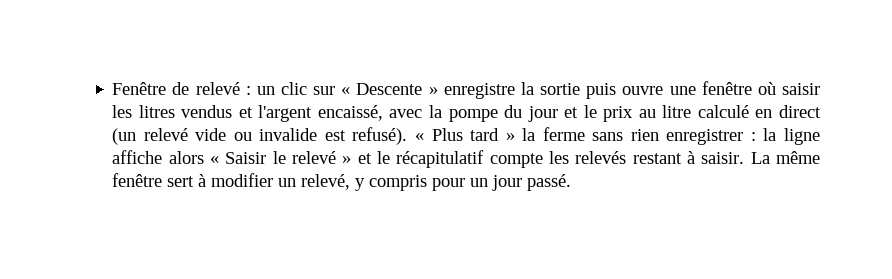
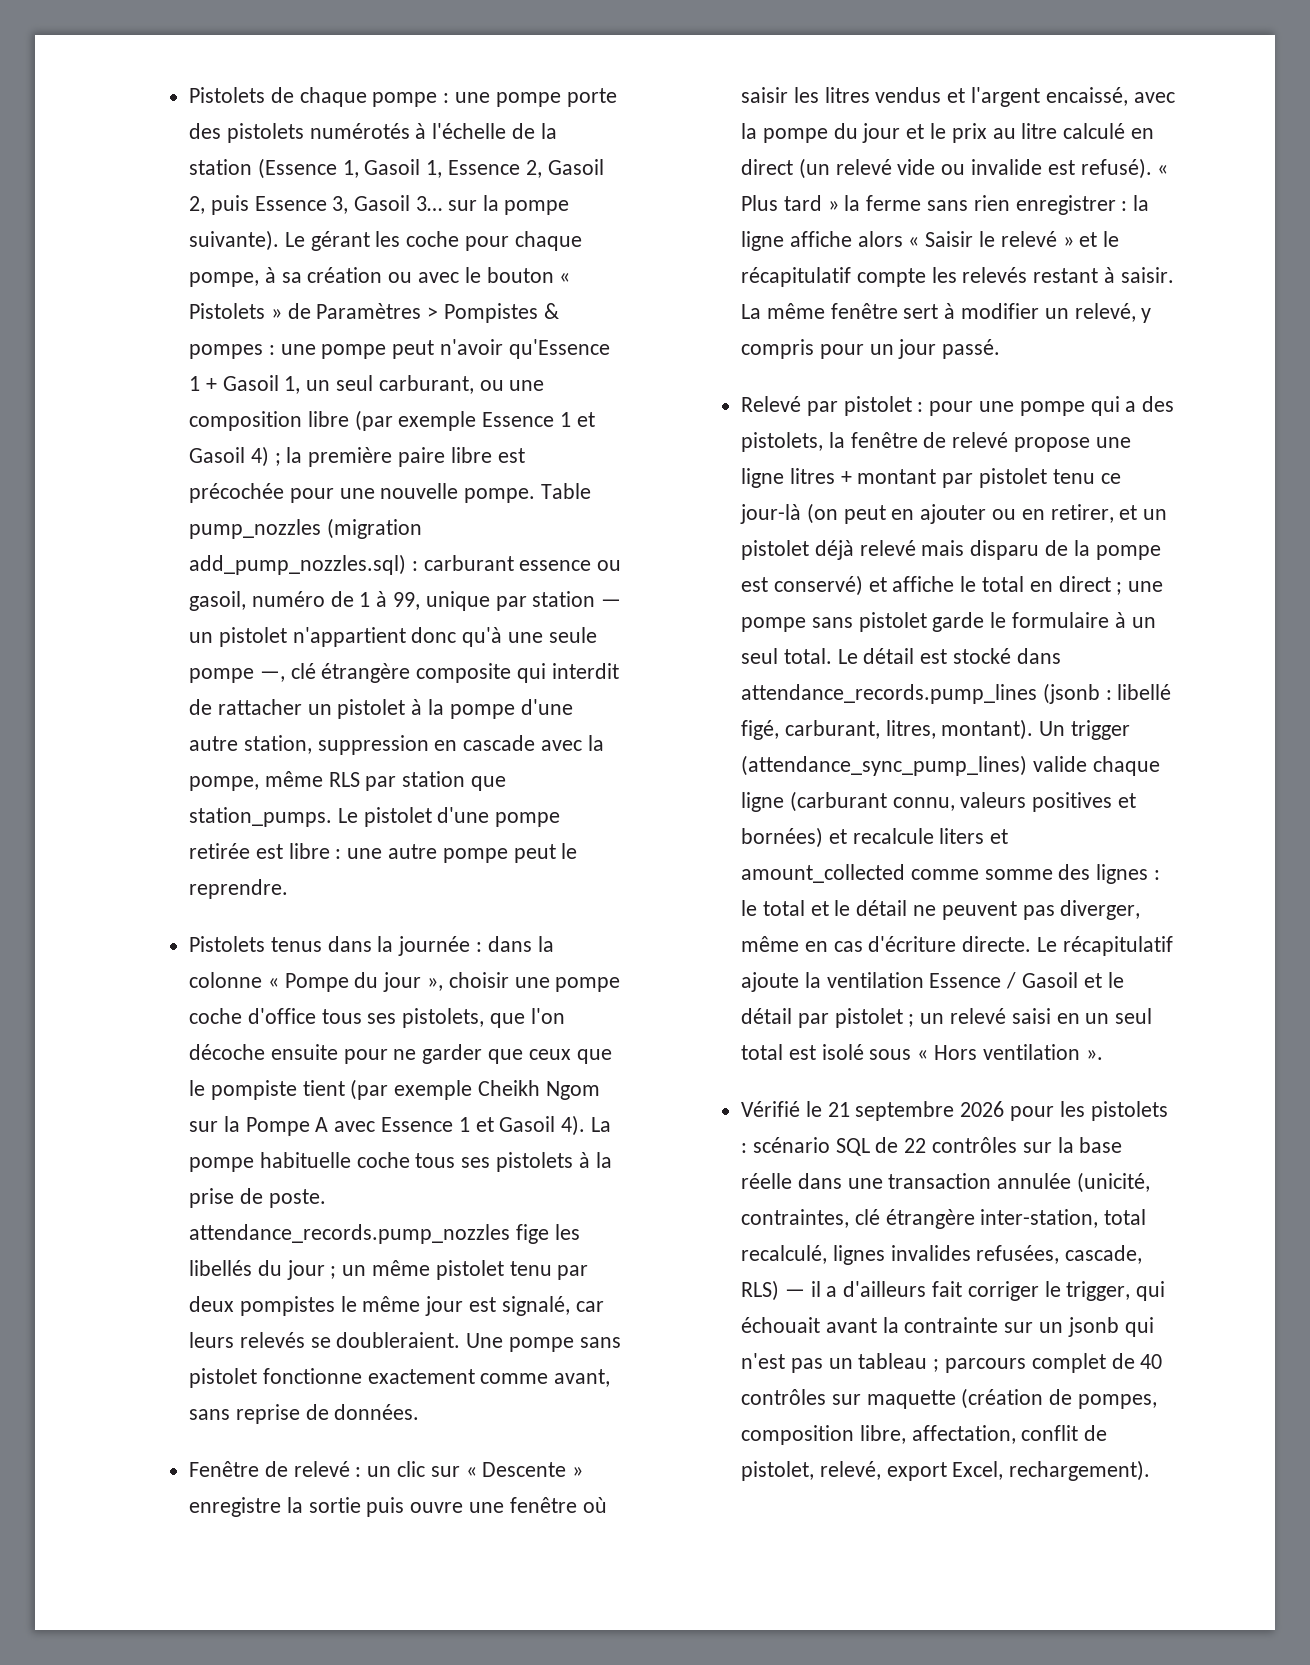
+ Pistolets de chaque pompe : une pompe porte des pistolets numérotés à l'échelle de la station (Essence 1, Gasoil 1, Essence 2, Gasoil 2, puis Essence 3, Gasoil 3… sur la pompe suivante). Le gérant les coche pour chaque pompe, à sa création ou avec le bouton « Pistolets » de Paramètres > Pompistes & pompes : une pompe peut n'avoir qu'Essence 1 + Gasoil 1, un seul carburant, ou une composition libre (par exemple Essence 1 et Gasoil 4) ; la première paire libre est précochée pour une nouvelle pompe. Table pump_nozzles (migration add_pump_nozzles.sql) : carburant essence ou gasoil, numéro de 1 à 99, unique par station — un pistolet n'appartient donc qu'à une seule pompe —, clé étrangère composite qui interdit de rattacher un pistolet à la pompe d'une autre station, suppression en cascade avec la pompe, même RLS par station que station_pumps. Le pistolet d'une pompe retirée est libre : une autre pompe peut le reprendre.
+ Pistolets tenus dans la journée : dans la colonne « Pompe du jour », choisir une pompe coche d'office tous ses pistolets, que l'on décoche ensuite pour ne garder que ceux que le pompiste tient (par exemple Cheikh Ngom sur la Pompe A avec Essence 1 et Gasoil 4). La pompe habituelle coche tous ses pistolets à la prise de poste. attendance_records.pump_nozzles fige les libellés du jour ; un même pistolet tenu par deux pompistes le même jour est signalé, car leurs relevés se doubleraient. Une pompe sans pistolet fonctionne exactement comme avant, sans reprise de données.
+ Relevé par pistolet : pour une pompe qui a des pistolets, la fenêtre de relevé propose une ligne litres + montant par pistolet tenu ce jour-là (on peut en ajouter ou en retirer, et un pistolet déjà relevé mais disparu de la pompe est conservé) et affiche le total en direct ; une pompe sans pistolet garde le formulaire à un seul total. Le détail est stocké dans attendance_records.pump_lines (jsonb : libellé figé, carburant, litres, montant). Un trigger (attendance_sync_pump_lines) valide chaque ligne (carburant connu, valeurs positives et bornées) et recalcule liters et amount_collected comme somme des lignes : le total et le détail ne peuvent pas diverger, même en cas d'écriture directe. Le récapitulatif ajoute la ventilation Essence / Gasoil et le détail par pistolet ; un relevé saisi en un seul total est isolé sous « Hors ventilation ».
+ Vérifié le 21 septembre 2026 pour les pistolets : scénario SQL de 22 contrôles sur la base réelle dans une transaction annulée (unicité, contraintes, clé étrangère inter-station, total recalculé, lignes invalides refusées, cascade, RLS) — il a d'ailleurs fait corriger le trigger, qui échouait avant la contrainte sur un jsonb qui n'est pas un tableau ; parcours complet de 40 contrôles sur maquette (création de pompes, composition libre, affectation, conflit de pistolet, relevé, export Excel, rechargement).

